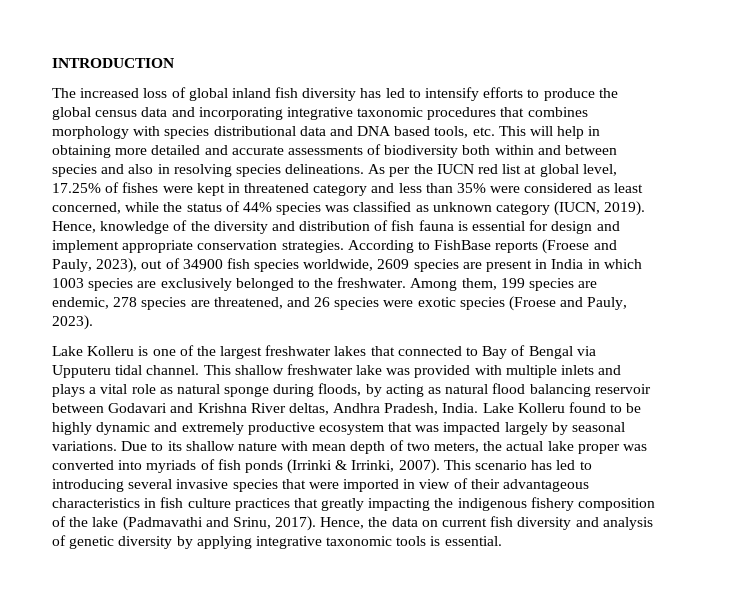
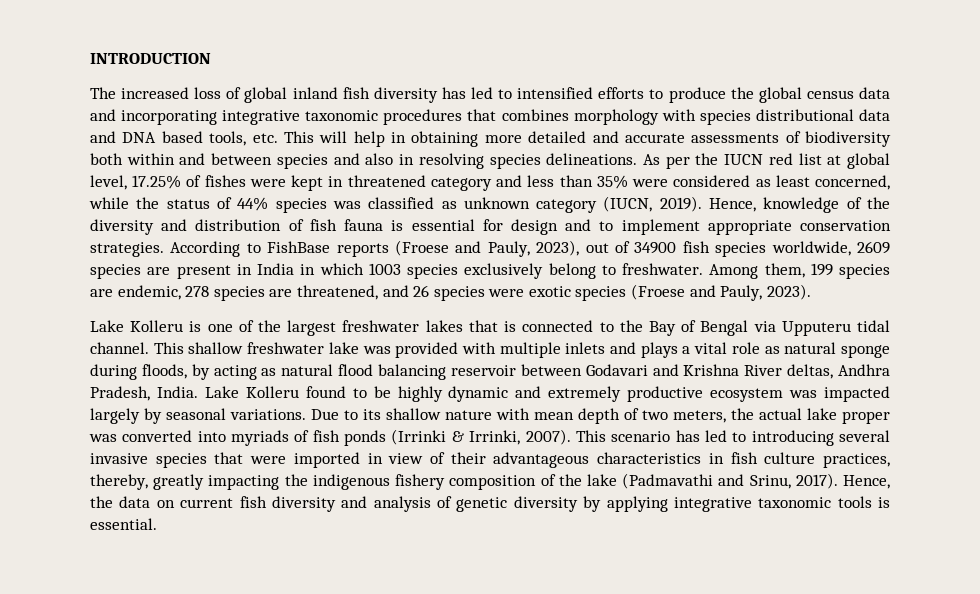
- The increased loss of global inland fish diversity has led to intensify efforts to produce the global census data and incorporating integrative taxonomic procedures that combines morphology with species distributional data and DNA based tools, etc. This will help in obtaining more detailed and accurate assessments of biodiversity both within and between species and also in resolving species delineations.
+ The increased loss of global inland fish diversity has led to intensified efforts to produce the global census data and incorporating integrative taxonomic procedures that combines morphology with species distributional data and DNA based tools, etc. This will help in obtaining more detailed and accurate assessments of biodiversity both within and between species and also in resolving species delineations.
- Hence, knowledge of the diversity and distribution of fish fauna is essential for design and implement appropriate conservation strategies.
+ Hence, knowledge of the diversity and distribution of fish fauna is essential for design and to implement appropriate conservation strategies.
- According to FishBase reports (Froese and Pauly, 2023), out of 34900 fish species worldwide, 2609 species are present in India in which 1003 species are exclusively belonged to the freshwater.
+ According to FishBase reports (Froese and Pauly, 2023), out of 34900 fish species worldwide, 2609 species are present in India in which 1003 species exclusively belong to freshwater.
- Lake Kolleru is one of the largest freshwater lakes that connected to Bay of Bengal via Upputeru tidal channel.
+ Lake Kolleru is one of the largest freshwater lakes that is connected to the Bay of Bengal via Upputeru tidal channel.
- Lake Kolleru found to be highly dynamic and extremely productive ecosystem that was impacted largely by seasonal variations.
+ Lake Kolleru found to be highly dynamic and extremely productive ecosystem was impacted largely by seasonal variations.
- This scenario has led to introducing several invasive species that were imported in view of their advantageous characteristics in fish culture practices that greatly impacting the indigenous fishery composition of the lake (Padmavathi and Srinu, 2017).
+ This scenario has led to introducing several invasive species that were imported in view of their advantageous characteristics in fish culture practices, thereby, greatly impacting the indigenous fishery composition of the lake (Padmavathi and Srinu, 2017).

